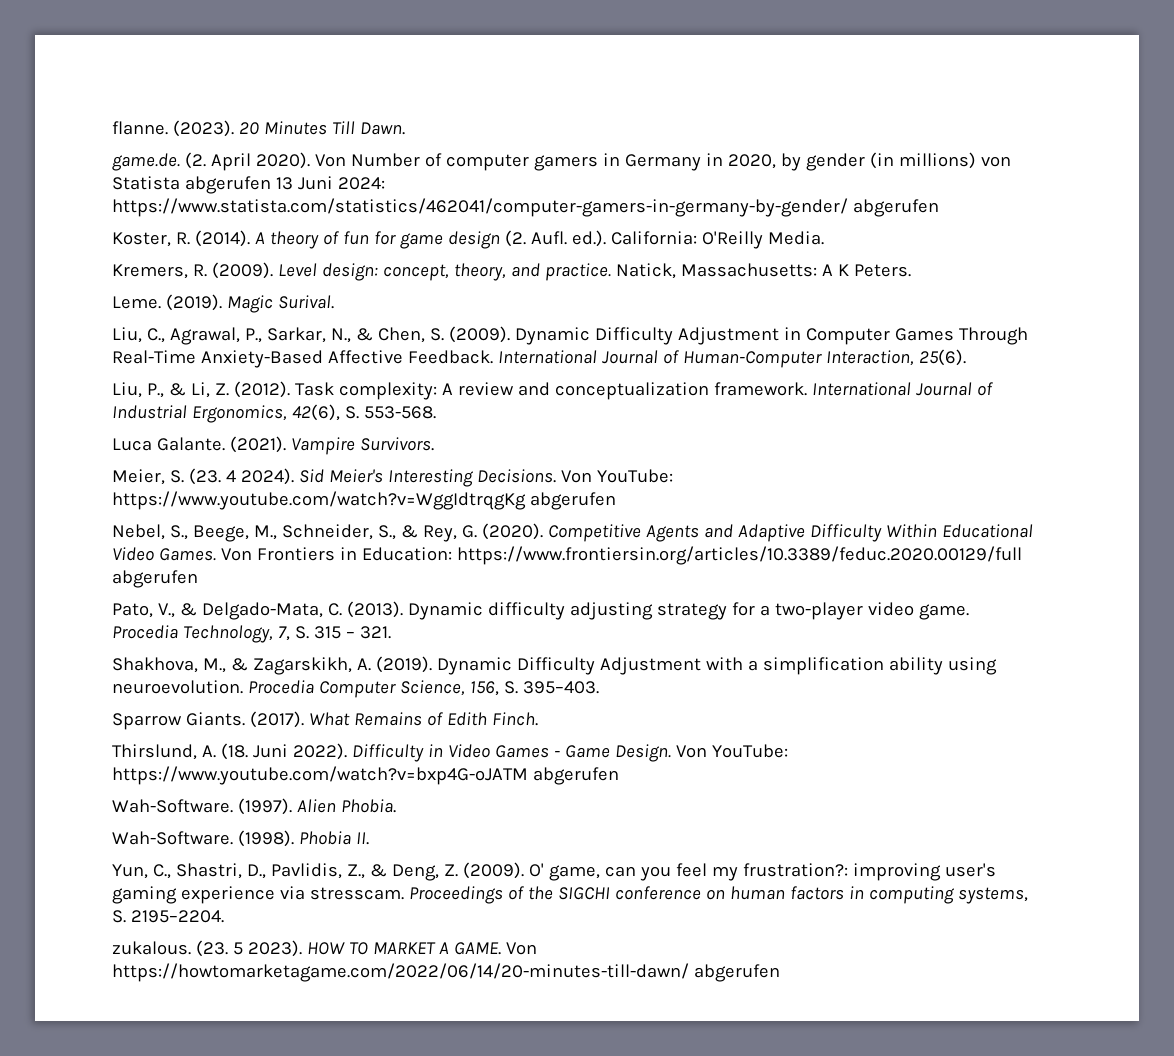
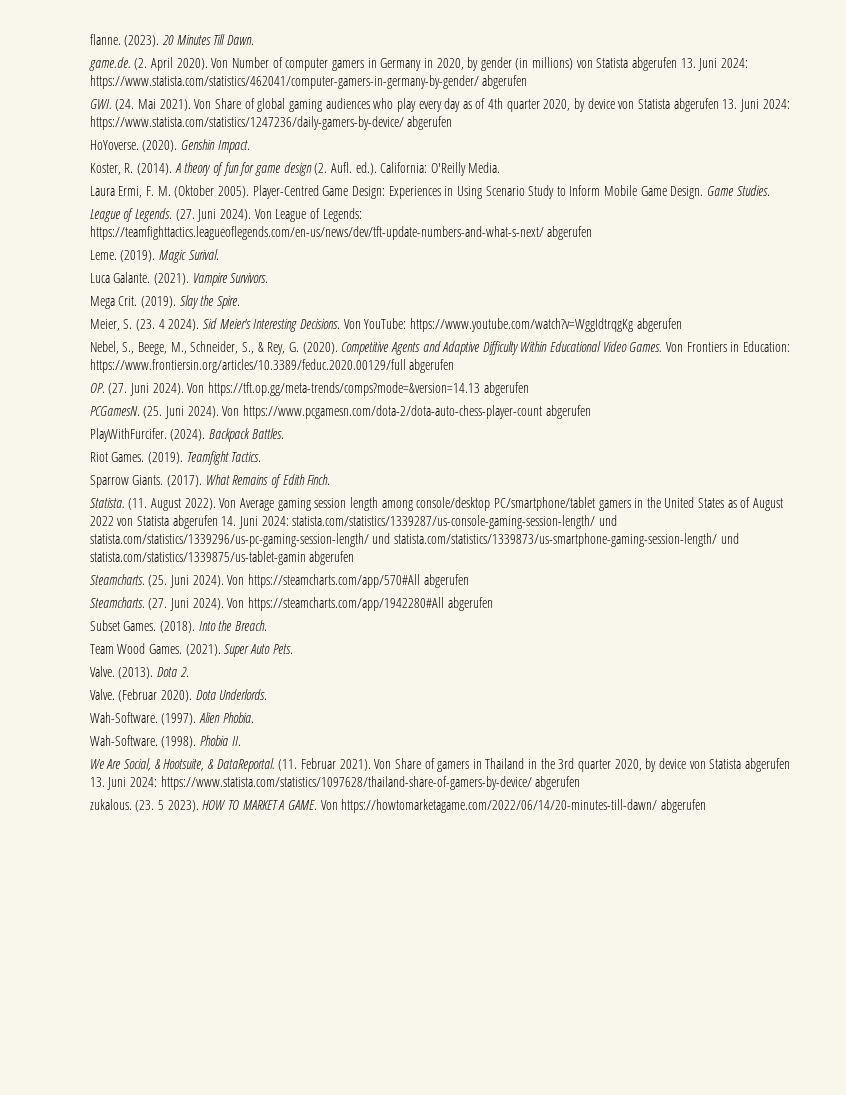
- Von Number of computer gamers in Germany in 2020, by gender (in millions) von Statista abgerufen 13 Juni 2024: https://www.statista.com/statistics/462041/computer-gamers-in-germany-by-gender/ abgerufen
+ Von Number of computer gamers in Germany in 2020, by gender (in millions) von Statista abgerufen 13. Juni 2024: https://www.statista.com/statistics/462041/computer-gamers-in-germany-by-gender/ abgerufen
+ GWI. (24. Mai 2021). Von Share of global gaming audiences who play every day as of 4th quarter 2020, by device von Statista abgerufen 13. Juni 2024: https://www.statista.com/statistics/1247236/daily-gamers-by-device/ abgerufen
+ HoYoverse. (2020). Genshin Impact.
- Kremers, R. (2009). Level design: concept, theory, and practice. Natick, Massachusetts: A K Peters.
+ Laura Ermi, F. M. (Oktober 2005). Player-Centred Game Design: Experiences in Using Scenario Study to Inform Mobile Game Design. Game Studies.
+ League of Legends. (27. Juni 2024). Von League of Legends: https://teamfighttactics.leagueoflegends.com/en-us/news/dev/tft-update-numbers-and-what-s-next/ abgerufen
  Leme. (2019). Magic Surival.
- Liu, C., Agrawal, P., Sarkar, N., & Chen, S. (2009). Dynamic Difficulty Adjustment in Computer Games Through Real-Time Anxiety-Based Affective Feedback. International Journal of Human-Computer Interaction, 25(6).
- Liu, P., & Li, Z. (2012). Task complexity: A review and conceptualization framework. International Journal of Industrial Ergonomics, 42(6), S. 553-568.
+ Mega Crit. (2019). Slay the Spire.
- Pato, V., & Delgado-Mata, C. (2013). Dynamic difficulty adjusting strategy for a two-player video game. Procedia Technology, 7, S. 315 – 321.
- Shakhova, M., & Zagarskikh, A. (2019). Dynamic Difficulty Adjustment with a simplification ability using neuroevolution. Procedia Computer Science, 156, S. 395–403.
+ OP. (27. Juni 2024). Von https://tft.op.gg/meta-trends/comps?mode=&version=14.13 abgerufen
+ PCGamesN. (25. Juni 2024). Von https://www.pcgamesn.com/dota-2/dota-auto-chess-player-count abgerufen
+ PlayWithFurcifer. (2024). Backpack Battles.
+ Riot Games. (2019). Teamfight Tactics.
- Thirslund, A. (18. Juni 2022). Difficulty in Video Games - Game Design. Von YouTube: https://www.youtube.com/watch?v=bxp4G-oJATM abgerufen
+ Statista. (11. August 2022). Von Average gaming session length among console/desktop PC/smartphone/tablet gamers in the United States as of August 2022 von Statista abgerufen 14. Juni 2024: statista.com/statistics/1339287/us-console-gaming-session-length/ und statista.com/statistics/1339296/us-pc-gaming-session-length/ und statista.com/statistics/1339873/us-smartphone-gaming-session-length/ und statista.com/statistics/1339875/us-tablet-gamin abgerufen
+ Steamcharts. (25. Juni 2024). Von https://steamcharts.com/app/570#All abgerufen
+ Steamcharts. (27. Juni 2024). Von https://steamcharts.com/app/1942280#All abgerufen
+ Subset Games. (2018). Into the Breach.
+ Team Wood Games. (2021). Super Auto Pets.
+ Valve. (2013). Dota 2.
+ Valve. (Februar 2020). Dota Underlords.
- Yun, C., Shastri, D., Pavlidis, Z., & Deng, Z. (2009). O' game, can you feel my frustration?: improving user's gaming experience via stresscam. Proceedings of the SIGCHI conference on human factors in computing systems, S. 2195–2204.
+ We Are Social, & Hootsuite, & DataReportal. (11. Februar 2021). Von Share of gamers in Thailand in the 3rd quarter 2020, by device von Statista abgerufen 13. Juni 2024: https://www.statista.com/statistics/1097628/thailand-share-of-gamers-by-device/ abgerufen

